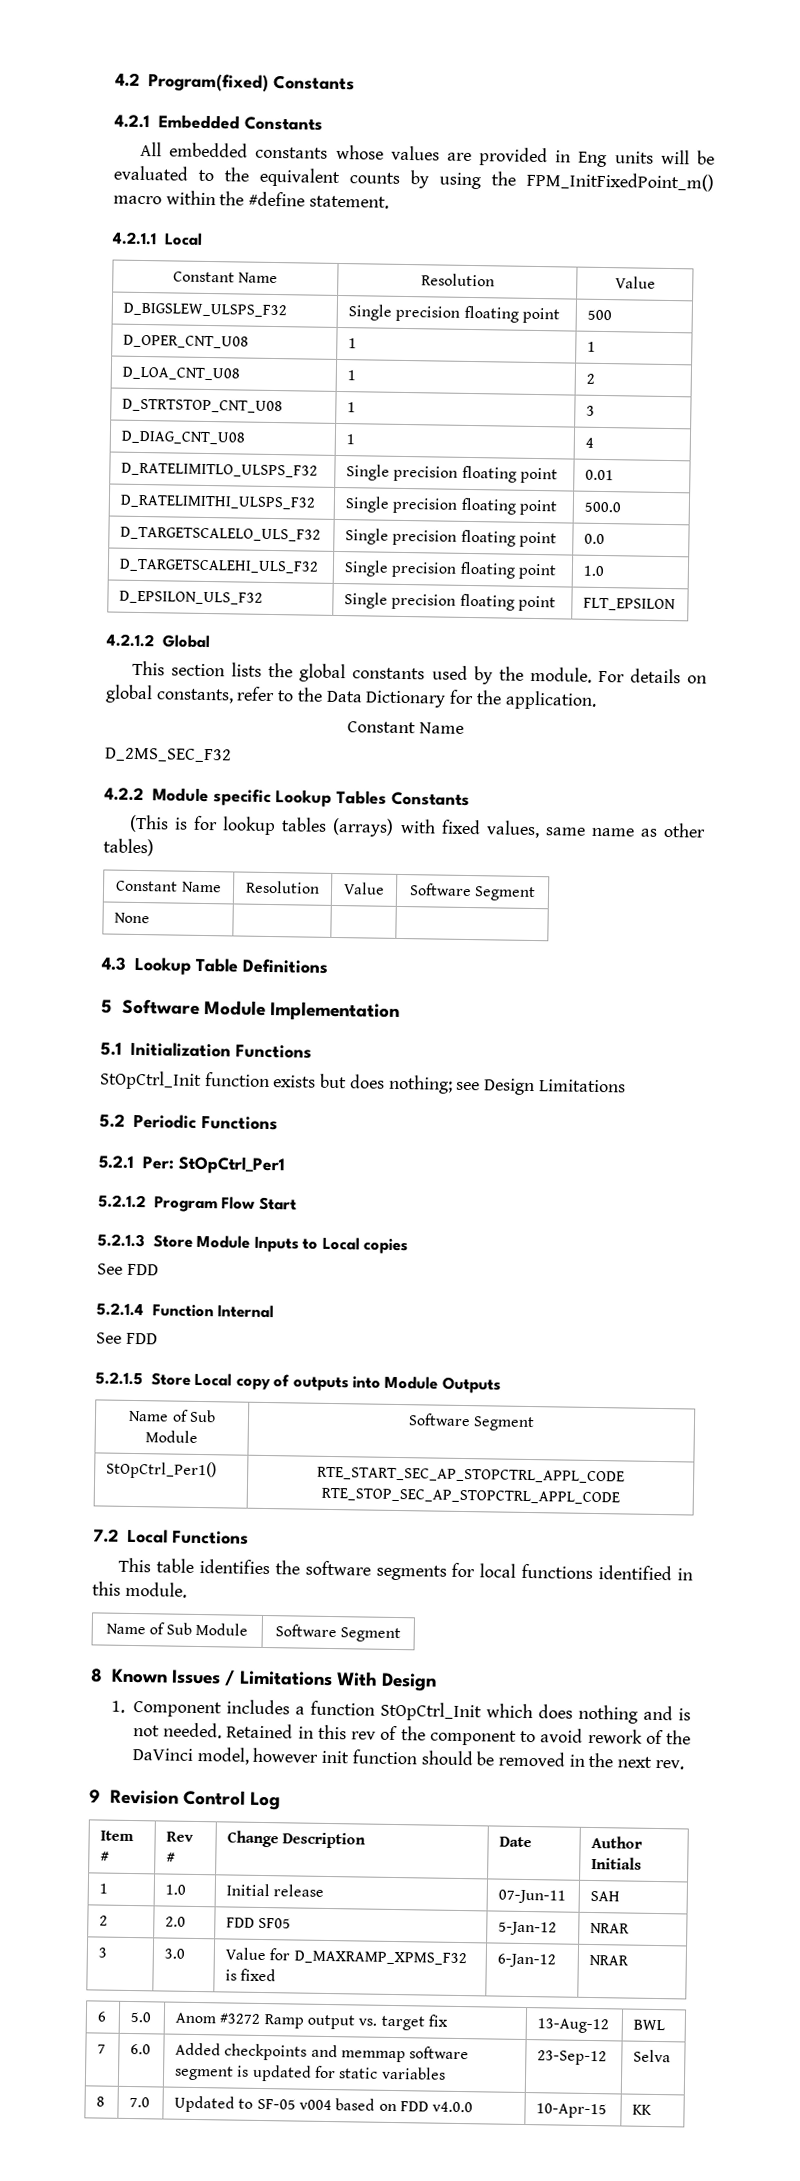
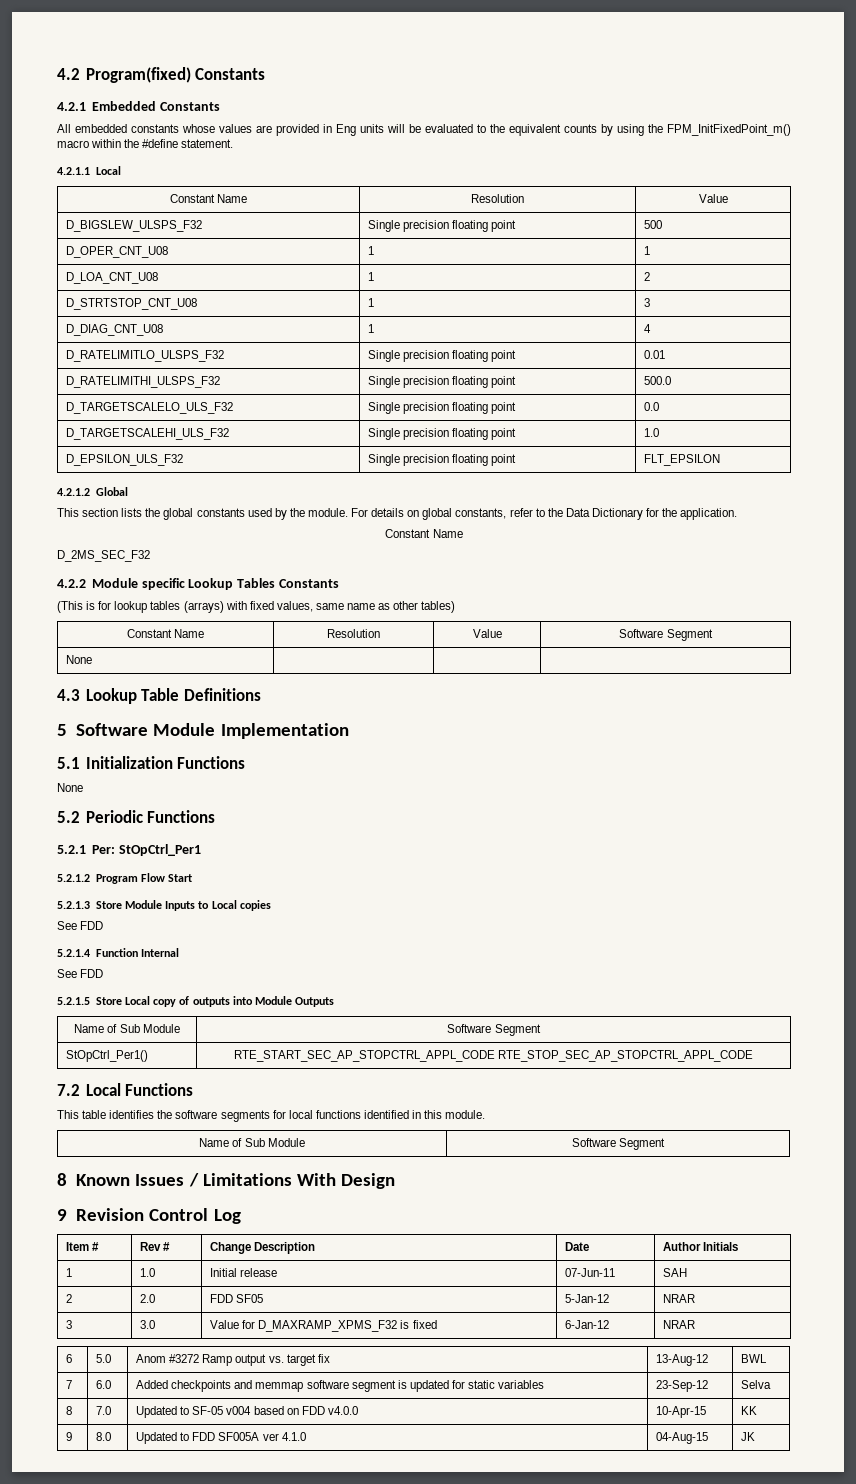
  5.1 Initialization Functions
- StOpCtrl_Init function exists but does nothing; see Design Limitations
+ None
- 1. Component includes a function StOpCtrl_Init which does nothing and is not needed. Retained in this rev of the component to avoid rework of the DaVinci model, however init function should be removed in the next rev.
+ 9 | 8.0 | Updated to FDD SF005A ver 4.1.0 | 04-Aug-15 | JK

